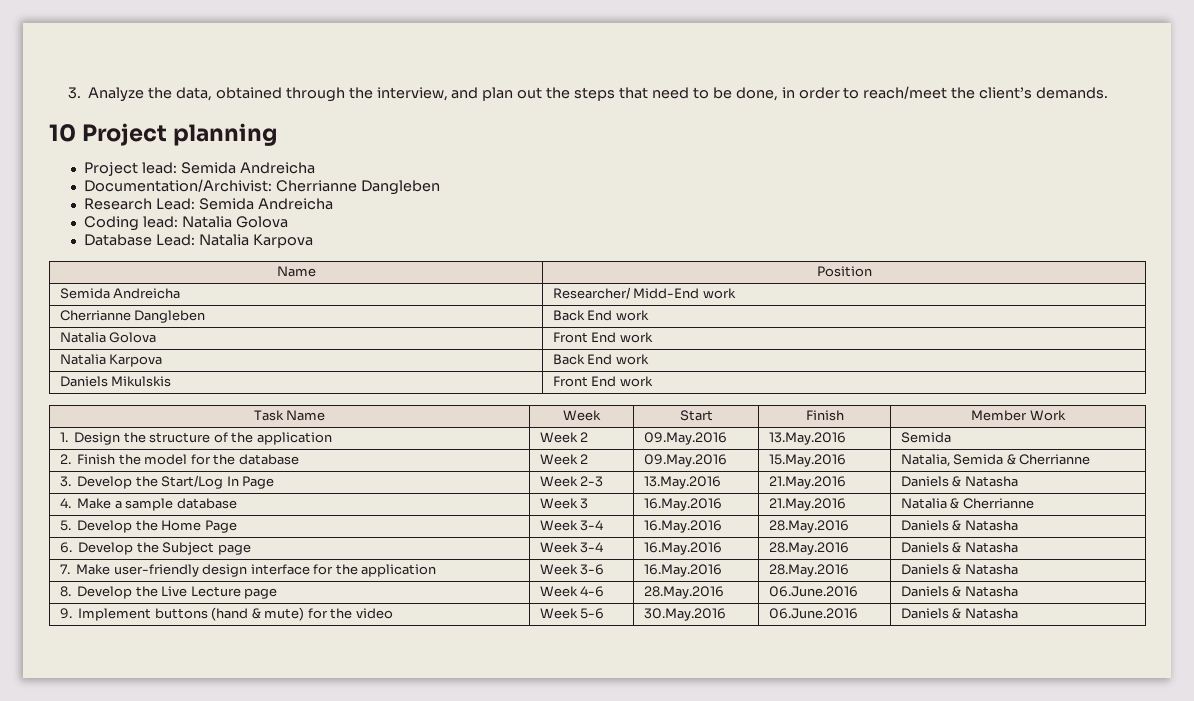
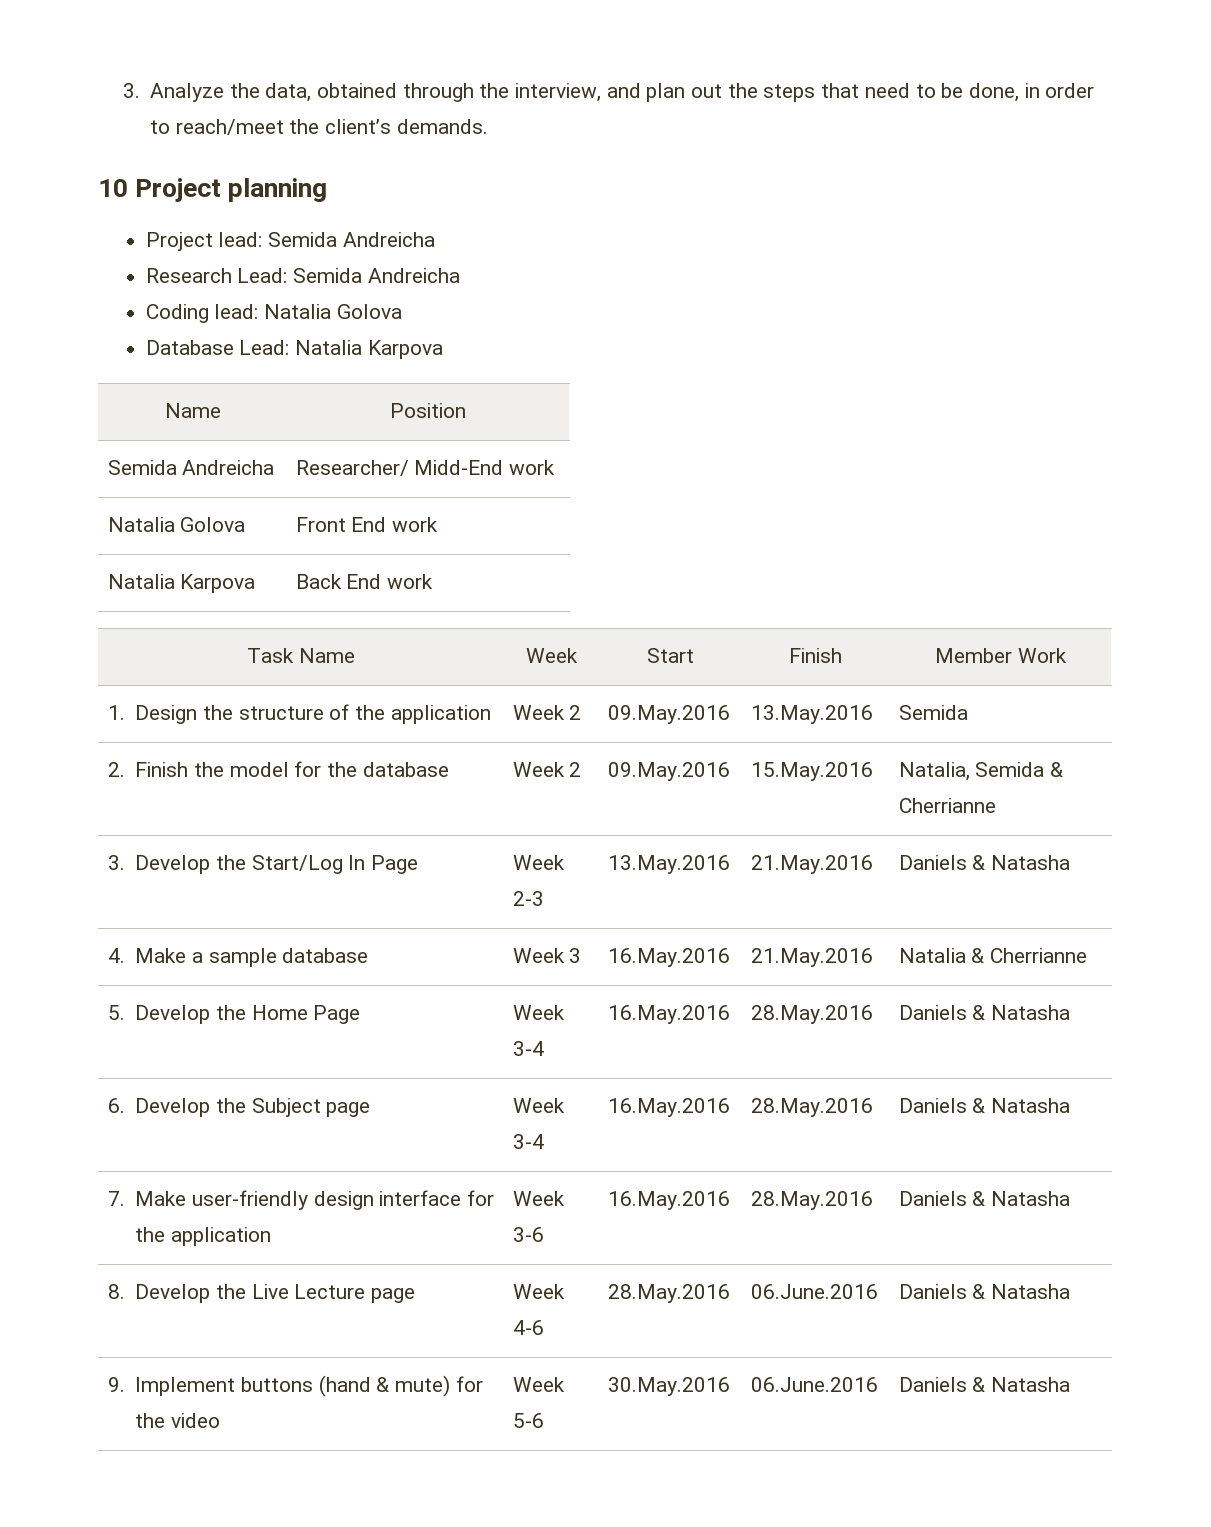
- Documentation/Archivist: Cherrianne Dangleben
- Cherrianne Dangleben | Back End work
- Daniels Mikulskis | Front End work

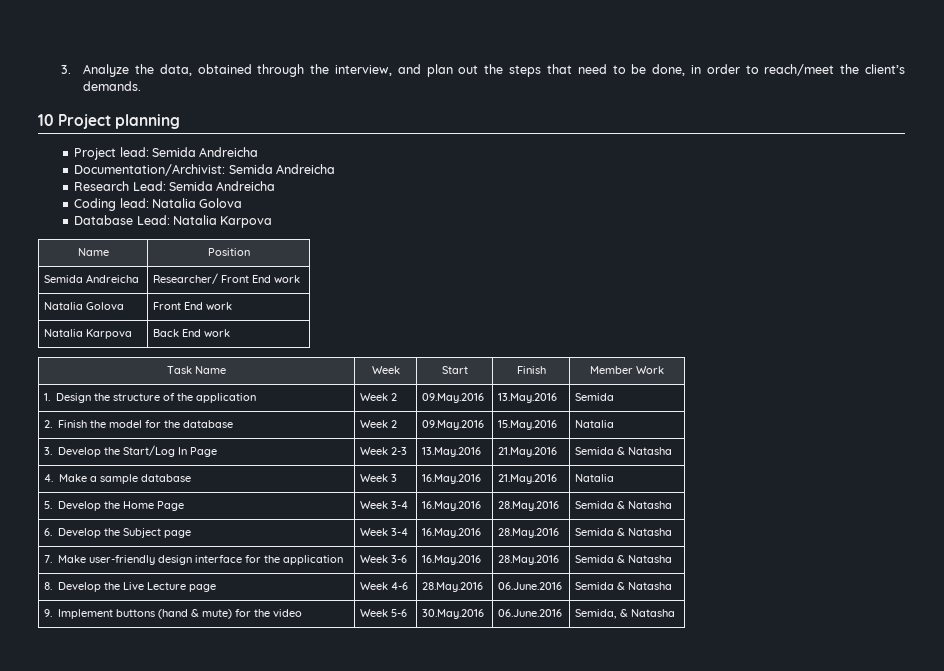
+ Documentation/Archivist: Semida Andreicha
- Semida Andreicha | Researcher/ Midd-End work
+ Semida Andreicha | Researcher/ Front End work
- 2. Finish the model for the database | Week 2 | 09.May.2016 | 15.May.2016 | Natalia, Semida & Cherrianne
+ 2. Finish the model for the database | Week 2 | 09.May.2016 | 15.May.2016 | Natalia
- 3. Develop the Start/Log In Page | Week 2-3 | 13.May.2016 | 21.May.2016 | Daniels & Natasha
+ 3. Develop the Start/Log In Page | Week 2-3 | 13.May.2016 | 21.May.2016 | Semida & Natasha
- 4. Make a sample database | Week 3 | 16.May.2016 | 21.May.2016 | Natalia & Cherrianne
+ 4. Make a sample database | Week 3 | 16.May.2016 | 21.May.2016 | Natalia
- 5. Develop the Home Page | Week 3-4 | 16.May.2016 | 28.May.2016 | Daniels & Natasha
+ 5. Develop the Home Page | Week 3-4 | 16.May.2016 | 28.May.2016 | Semida & Natasha
- 6. Develop the Subject page | Week 3-4 | 16.May.2016 | 28.May.2016 | Daniels & Natasha
+ 6. Develop the Subject page | Week 3-4 | 16.May.2016 | 28.May.2016 | Semida & Natasha
- 7. Make user-friendly design interface for the application | Week 3-6 | 16.May.2016 | 28.May.2016 | Daniels & Natasha
+ 7. Make user-friendly design interface for the application | Week 3-6 | 16.May.2016 | 28.May.2016 | Semida & Natasha
- 8. Develop the Live Lecture page | Week 4-6 | 28.May.2016 | 06.June.2016 | Daniels & Natasha
+ 8. Develop the Live Lecture page | Week 4-6 | 28.May.2016 | 06.June.2016 | Semida & Natasha
- 9. Implement buttons (hand & mute) for the video | Week 5-6 | 30.May.2016 | 06.June.2016 | Daniels & Natasha
+ 9. Implement buttons (hand & mute) for the video | Week 5-6 | 30.May.2016 | 06.June.2016 | Semida, & Natasha

